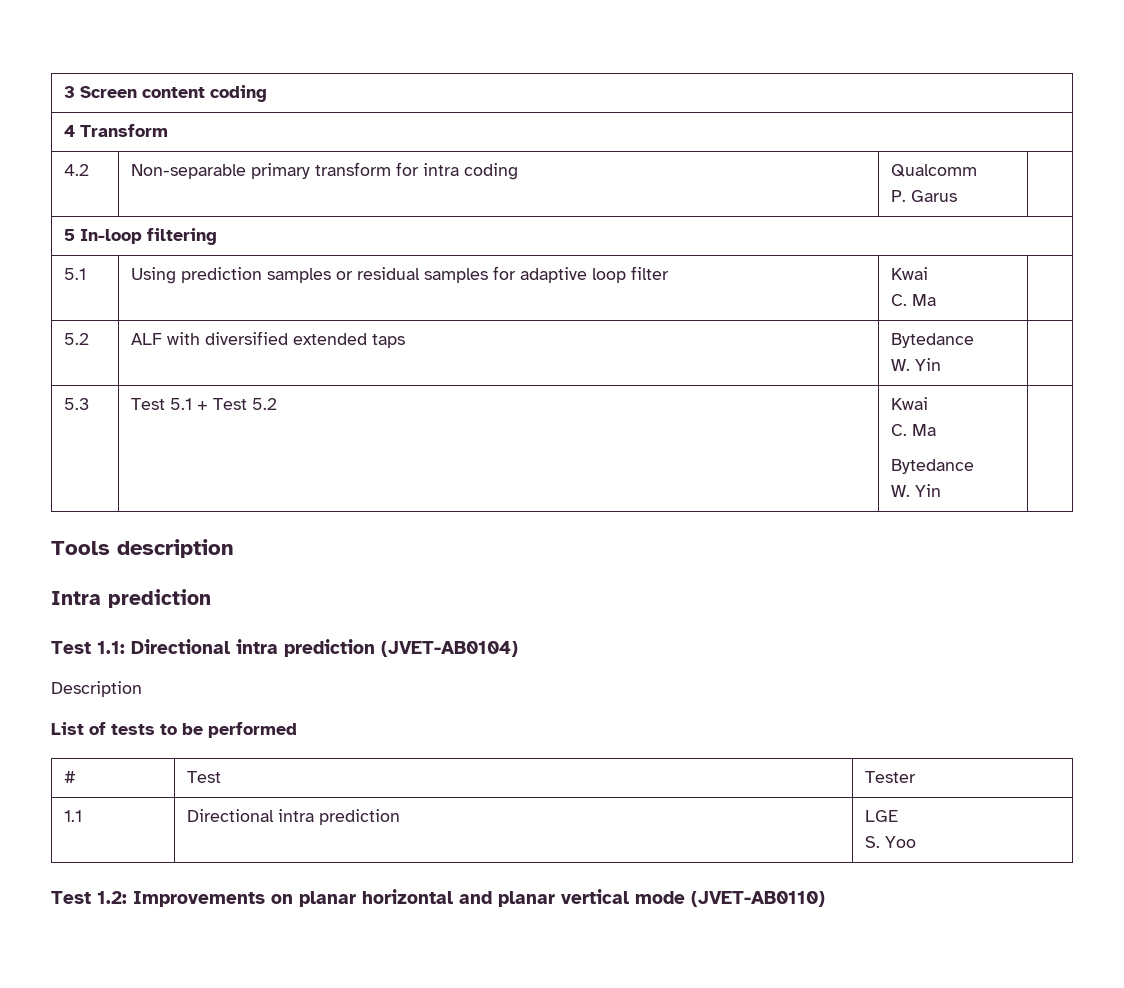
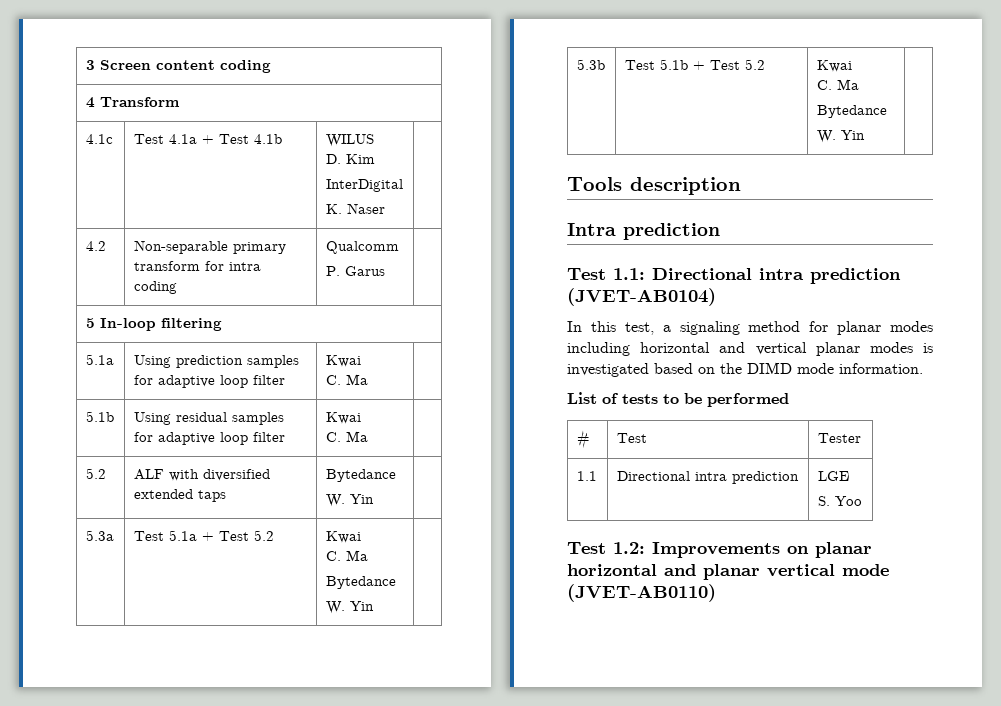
+ 4.1c | Test 4.1a + Test 4.1b | WILUS
+ D. Kim
+ InterDigital
+ K. Naser |
- 5.1 | Using prediction samples or residual samples for adaptive loop filter | Kwai
+ 5.1a | Using prediction samples for adaptive loop filter | Kwai
+ C. Ma |
+ 5.1b | Using residual samples for adaptive loop filter | Kwai
- 5.3 | Test 5.1 + Test 5.2 | Kwai
+ 5.3a | Test 5.1a + Test 5.2 | Kwai
+ C. Ma
+ Bytedance
+ W. Yin |
+ 5.3b | Test 5.1b + Test 5.2 | Kwai
- Description
+ In this test, a signaling method for planar modes including horizontal and vertical planar modes is investigated based on the DIMD mode information.

